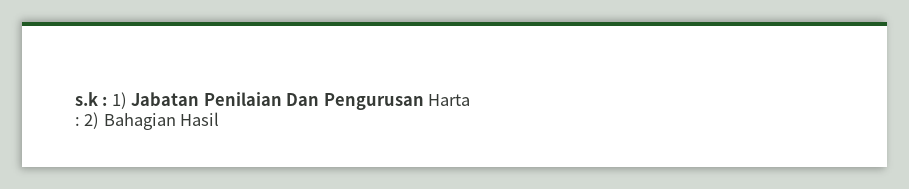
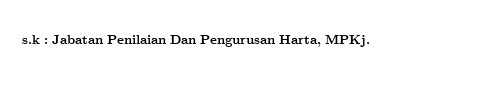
- s.k : 1) Jabatan Penilaian Dan Pengurusan Harta
- : 2) Bahagian Hasil
+ s.k : Jabatan Penilaian Dan Pengurusan Harta, MPKj.

